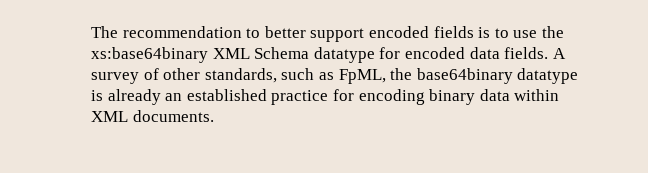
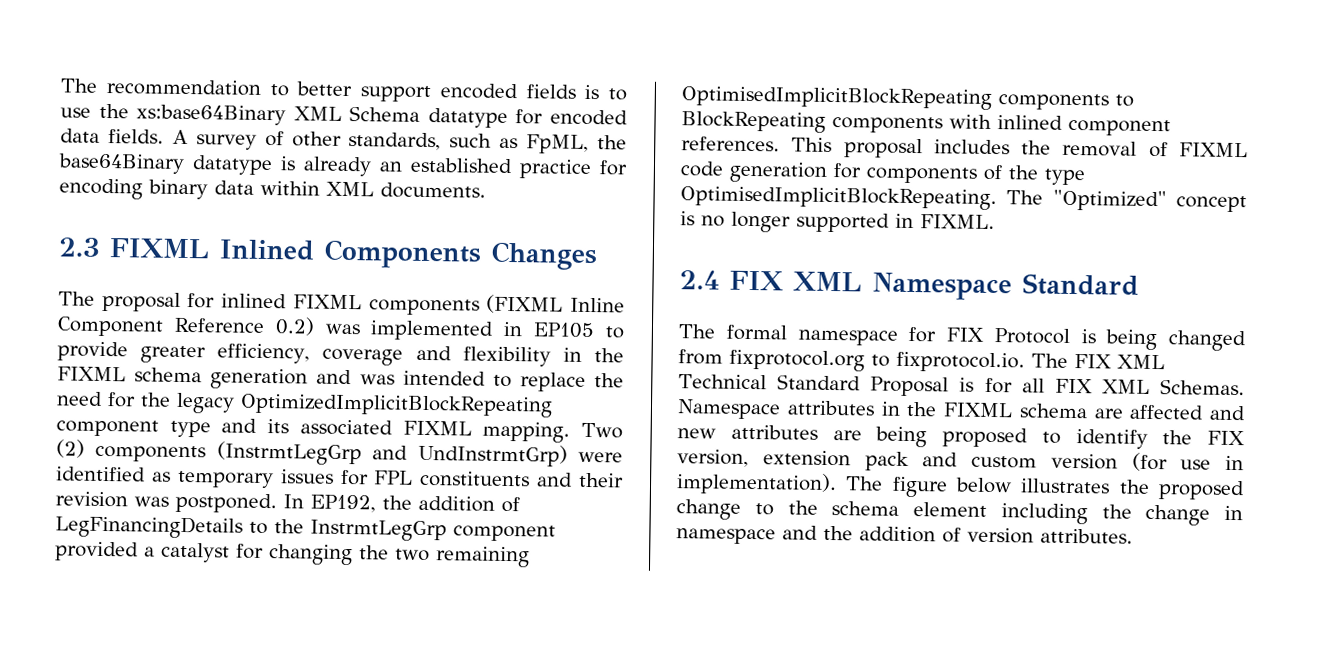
- The recommendation to better support encoded fields is to use the xs:base64binary XML Schema datatype for encoded data fields.
+ The recommendation to better support encoded fields is to use the xs:base64Binary XML Schema datatype for encoded data fields.
- A survey of other standards, such as FpML, the base64binary datatype is already an established practice for encoding binary data within XML documents.
+ A survey of other standards, such as FpML, the base64Binary datatype is already an established practice for encoding binary data within XML documents.
+ 2.3 FIXML Inlined Components Changes
+ The proposal for inlined FIXML components (FIXML Inline Component Reference 0.2) was implemented in EP105 to provide greater efficiency, coverage and flexibility in the FIXML schema generation and was intended to replace the need for the legacy OptimizedImplicitBlockRepeating component type and its associated FIXML mapping. Two (2) components (InstrmtLegGrp and UndInstrmtGrp) were identified as temporary issues for FPL constituents and their revision was postponed. In EP192, the addition of LegFinancingDetails to the InstrmtLegGrp component provided a catalyst for changing the two remaining OptimisedImplicitBlockRepeating components to BlockRepeating components with inlined component references. This proposal includes the removal of FIXML code generation for components of the type OptimisedImplicitBlockRepeating. The "Optimized" concept is no longer supported in FIXML.
+ 2.4 FIX XML Namespace Standard
+ The formal namespace for FIX Protocol is being changed from fixprotocol.org to fixprotocol.io. The FIX XML Technical Standard Proposal is for all FIX XML Schemas. Namespace attributes in the FIXML schema are affected and new attributes are being proposed to identify the FIX version, extension pack and custom version (for use in implementation). The figure below illustrates the proposed change to the schema element including the change in namespace and the addition of version attributes.

